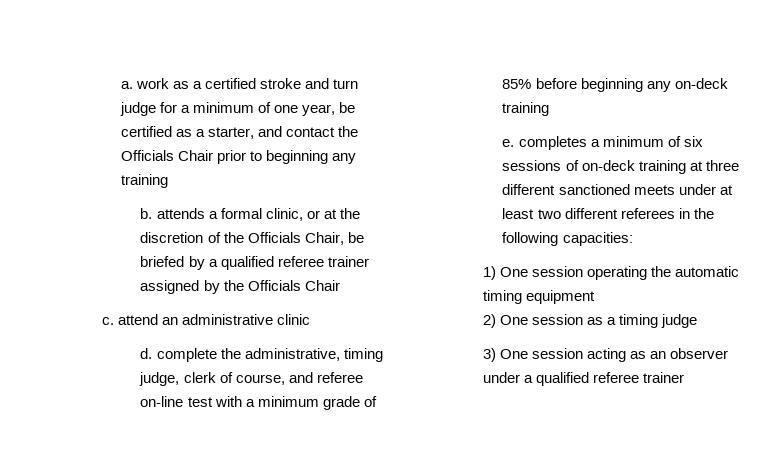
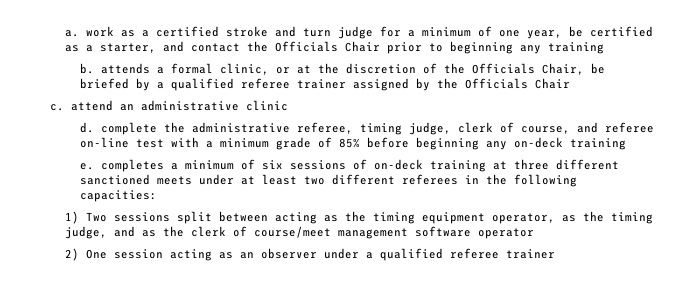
- d. complete the administrative, timing judge, clerk of course, and referee on-line test with a minimum grade of 85% before beginning any on-deck training
+ d. complete the administrative referee, timing judge, clerk of course, and referee on-line test with a minimum grade of 85% before beginning any on-deck training
- 1) One session operating the automatic timing equipment
- 2) One session as a timing judge
- 3) One session acting as an observer under a qualified referee trainer
+ 1) Two sessions split between acting as the timing equipment operator, as the timing judge, and as the clerk of course/meet management software operator
+ 2) One session acting as an observer under a qualified referee trainer

